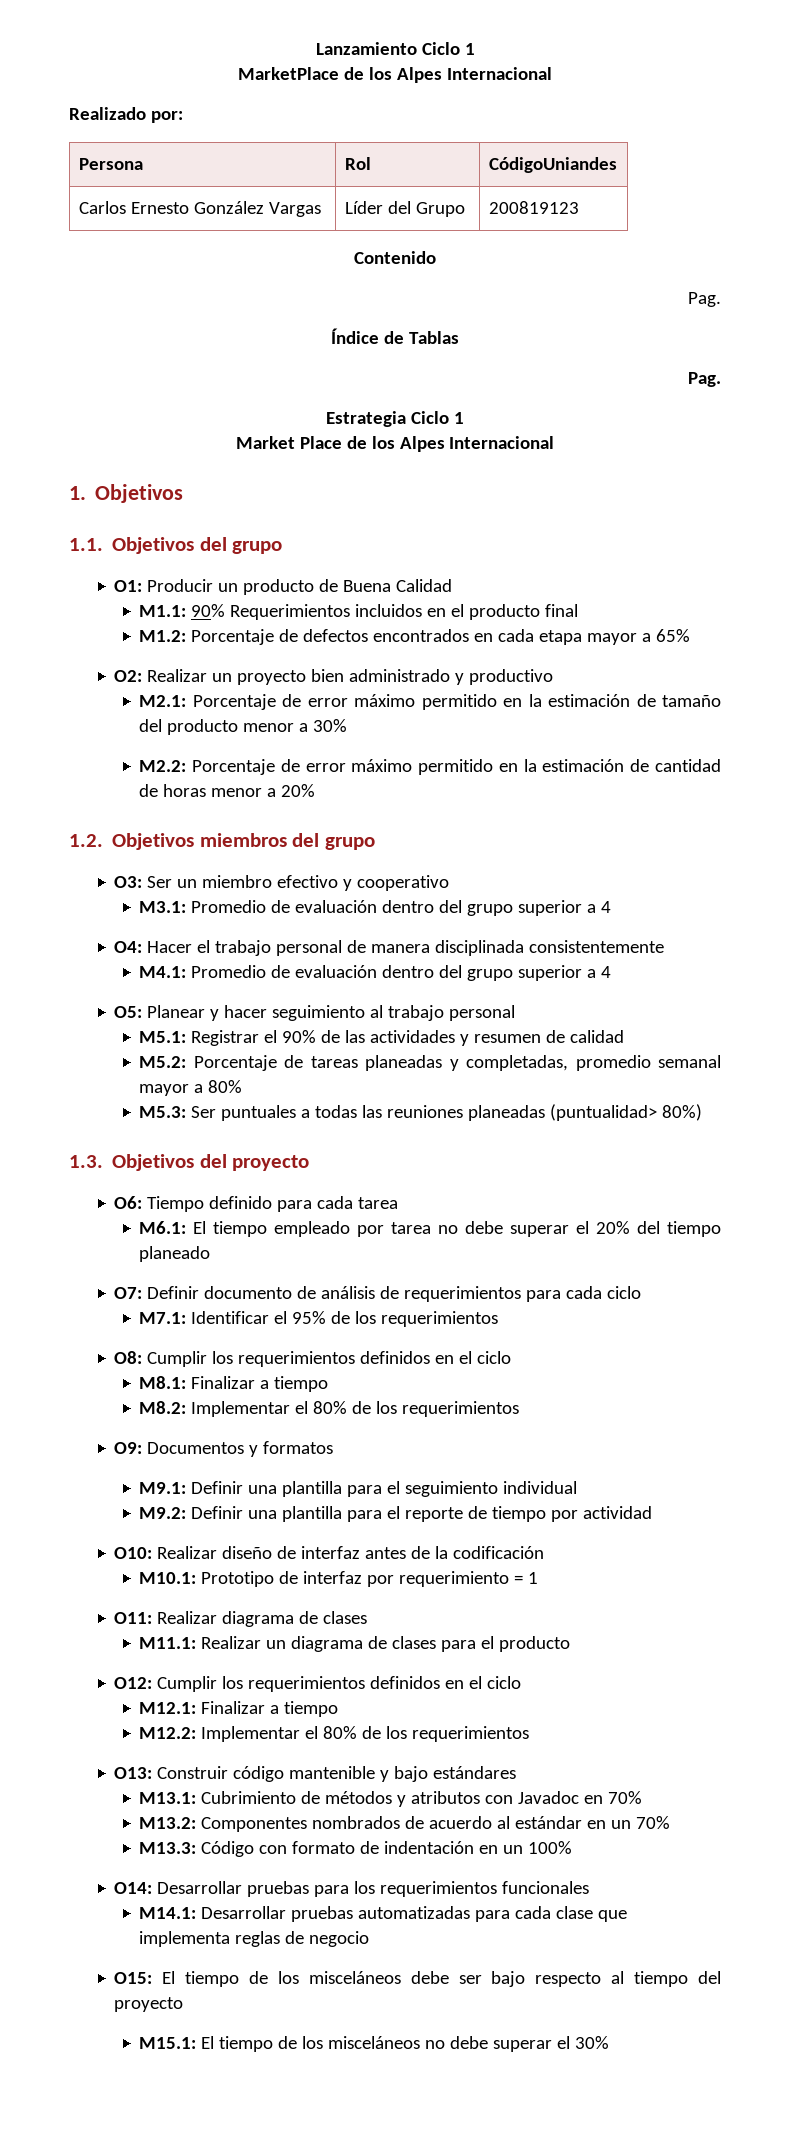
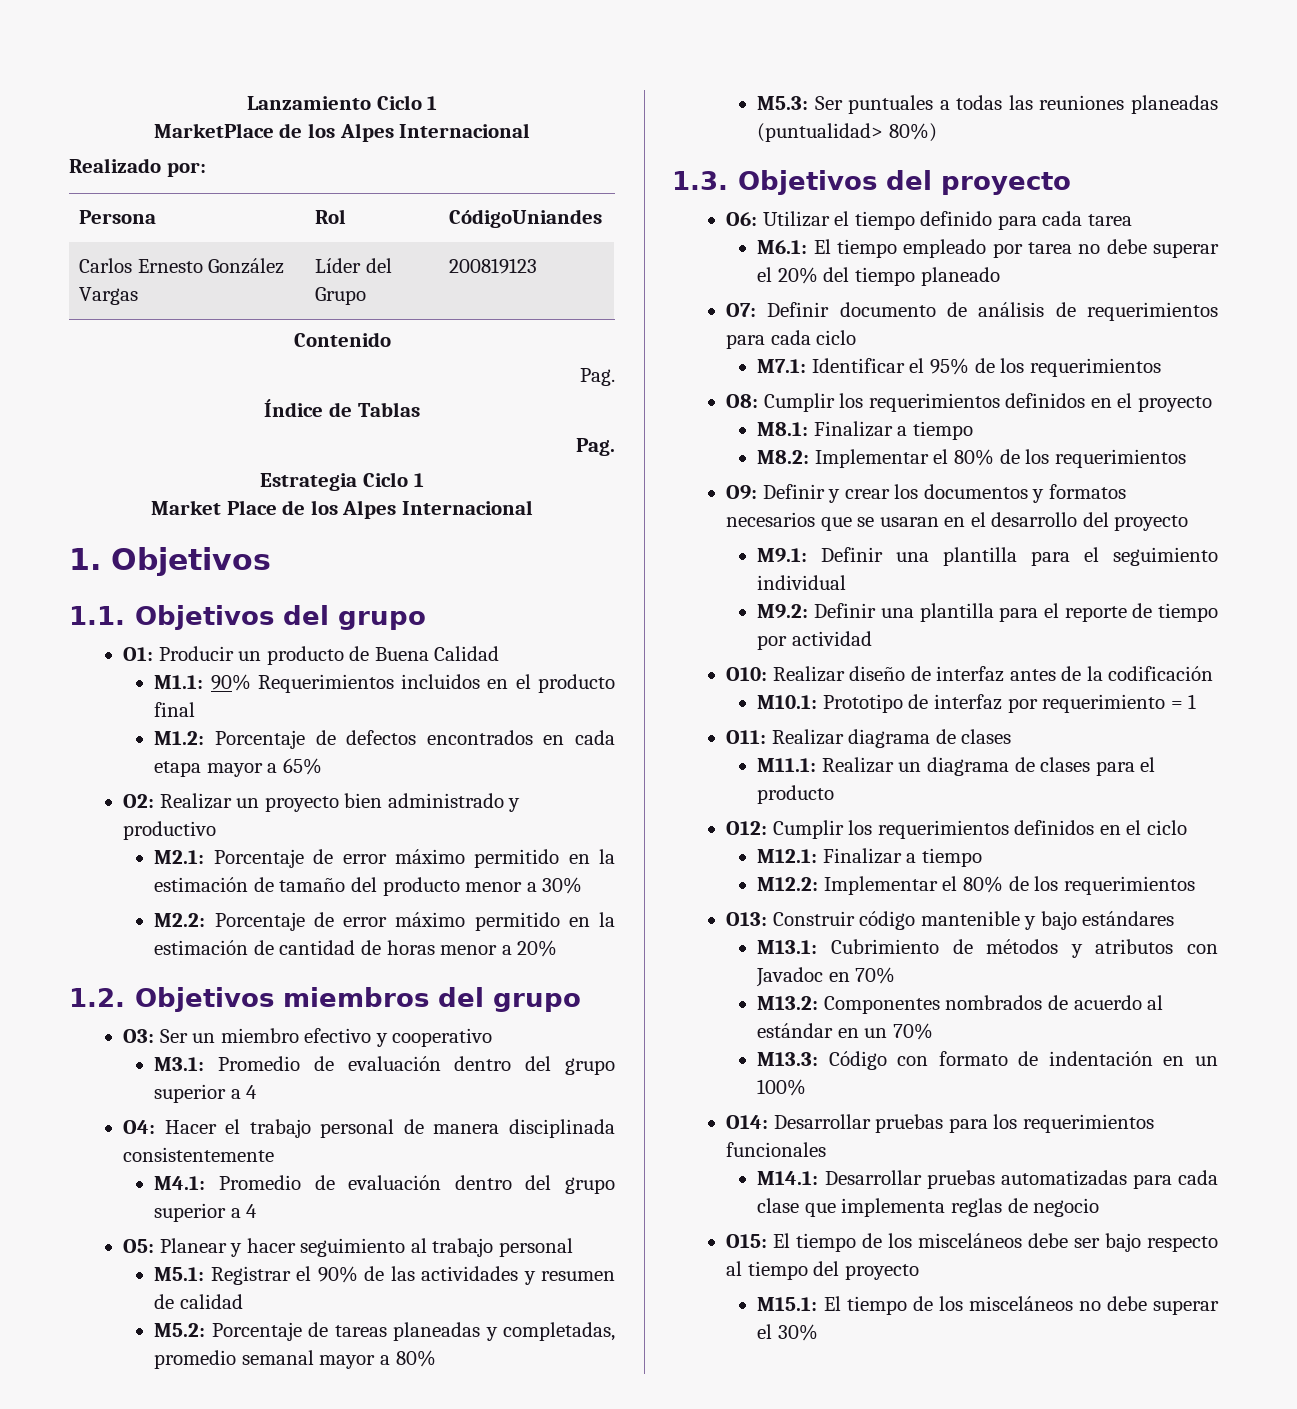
- O6: Tiempo definido para cada tarea
+ O6: Utilizar el tiempo definido para cada tarea
- O8: Cumplir los requerimientos definidos en el ciclo
+ O8: Cumplir los requerimientos definidos en el proyecto
- O9: Documentos y formatos
+ O9: Definir y crear los documentos y formatos necesarios que se usaran en el desarrollo del proyecto

